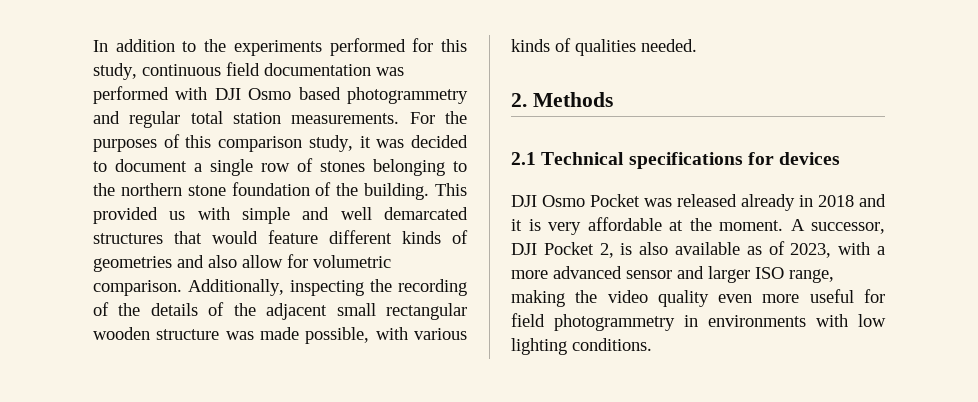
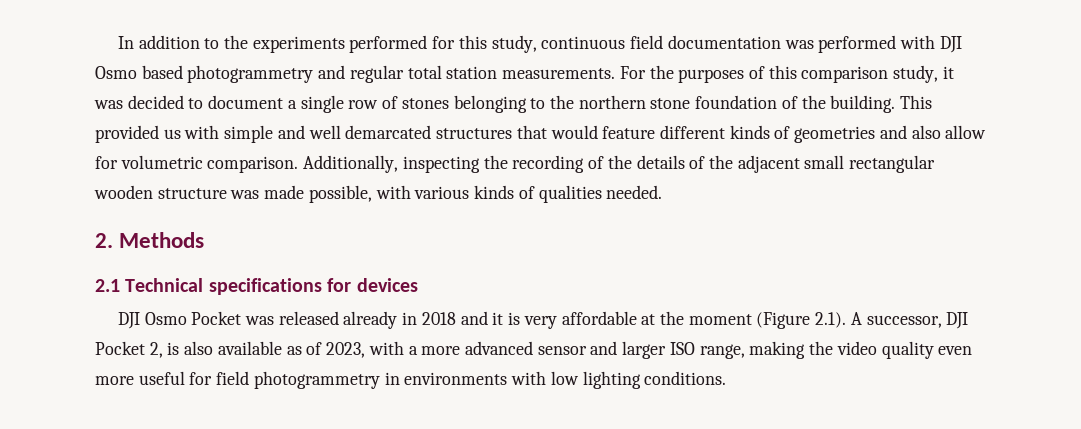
- DJI Osmo Pocket was released already in 2018 and it is very affordable at the moment. A successor, DJI Pocket 2, is also available as of 2023, with a more advanced sensor and larger ISO range, making the video quality even more useful for field photogrammetry in environments with low lighting conditions.
+ DJI Osmo Pocket was released already in 2018 and it is very affordable at the moment (Figure 2.1). A successor, DJI Pocket 2, is also available as of 2023, with a more advanced sensor and larger ISO range, making the video quality even more useful for field photogrammetry in environments with low lighting conditions.

